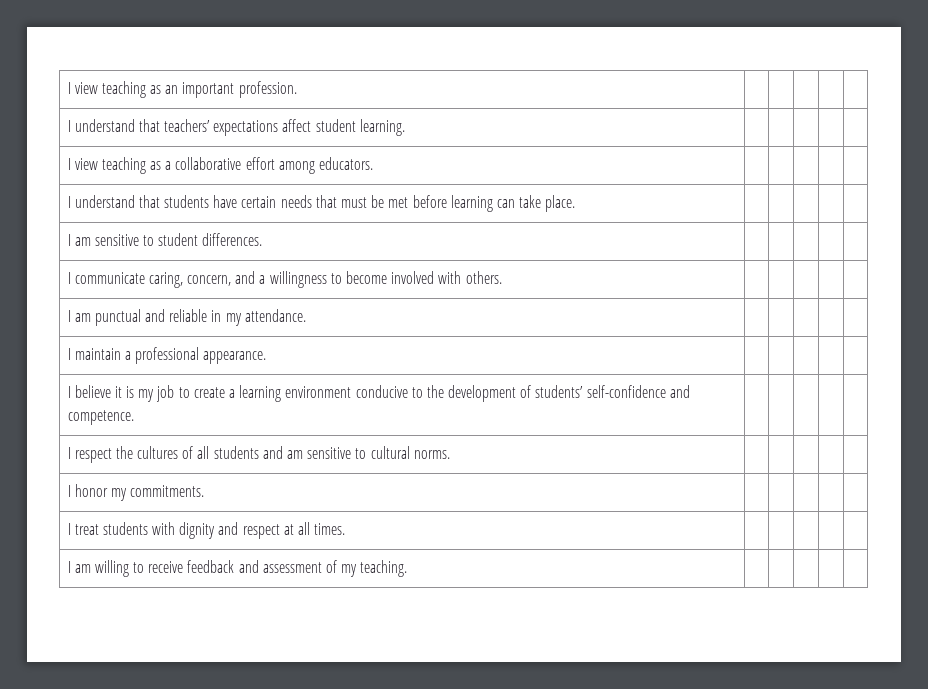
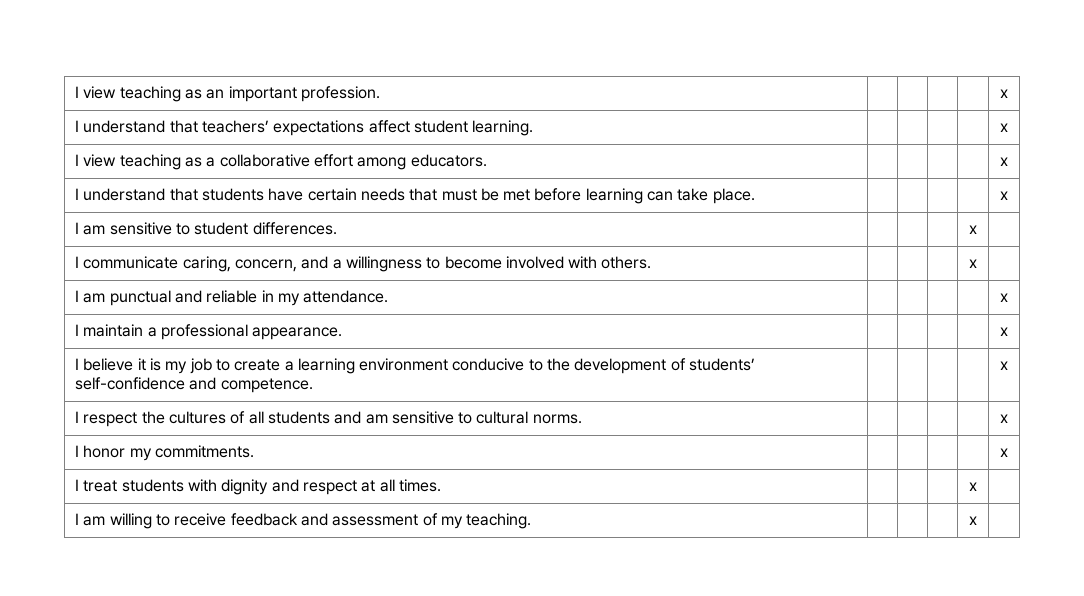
- I view teaching as an important profession. | | | | |
+ I view teaching as an important profession. | | | | | x
- I understand that teachers’ expectations affect student learning. | | | | |
+ I understand that teachers’ expectations affect student learning. | | | | | x
- I view teaching as a collaborative effort among educators. | | | | |
+ I view teaching as a collaborative effort among educators. | | | | | x
- I understand that students have certain needs that must be met before learning can take place. | | | | |
+ I understand that students have certain needs that must be met before learning can take place. | | | | | x
- I am sensitive to student differences. | | | | |
+ I am sensitive to student differences. | | | | x |
- I communicate caring, concern, and a willingness to become involved with others. | | | | |
+ I communicate caring, concern, and a willingness to become involved with others. | | | | x |
- I am punctual and reliable in my attendance. | | | | |
+ I am punctual and reliable in my attendance. | | | | | x
- I maintain a professional appearance. | | | | |
+ I maintain a professional appearance. | | | | | x
- I believe it is my job to create a learning environment conducive to the development of students’ self-confidence and competence. | | | | |
+ I believe it is my job to create a learning environment conducive to the development of students’ self-confidence and competence. | | | | | x
- I respect the cultures of all students and am sensitive to cultural norms. | | | | |
+ I respect the cultures of all students and am sensitive to cultural norms. | | | | | x
- I honor my commitments. | | | | |
+ I honor my commitments. | | | | | x
- I treat students with dignity and respect at all times. | | | | |
+ I treat students with dignity and respect at all times. | | | | x |
- I am willing to receive feedback and assessment of my teaching. | | | | |
+ I am willing to receive feedback and assessment of my teaching. | | | | x |

